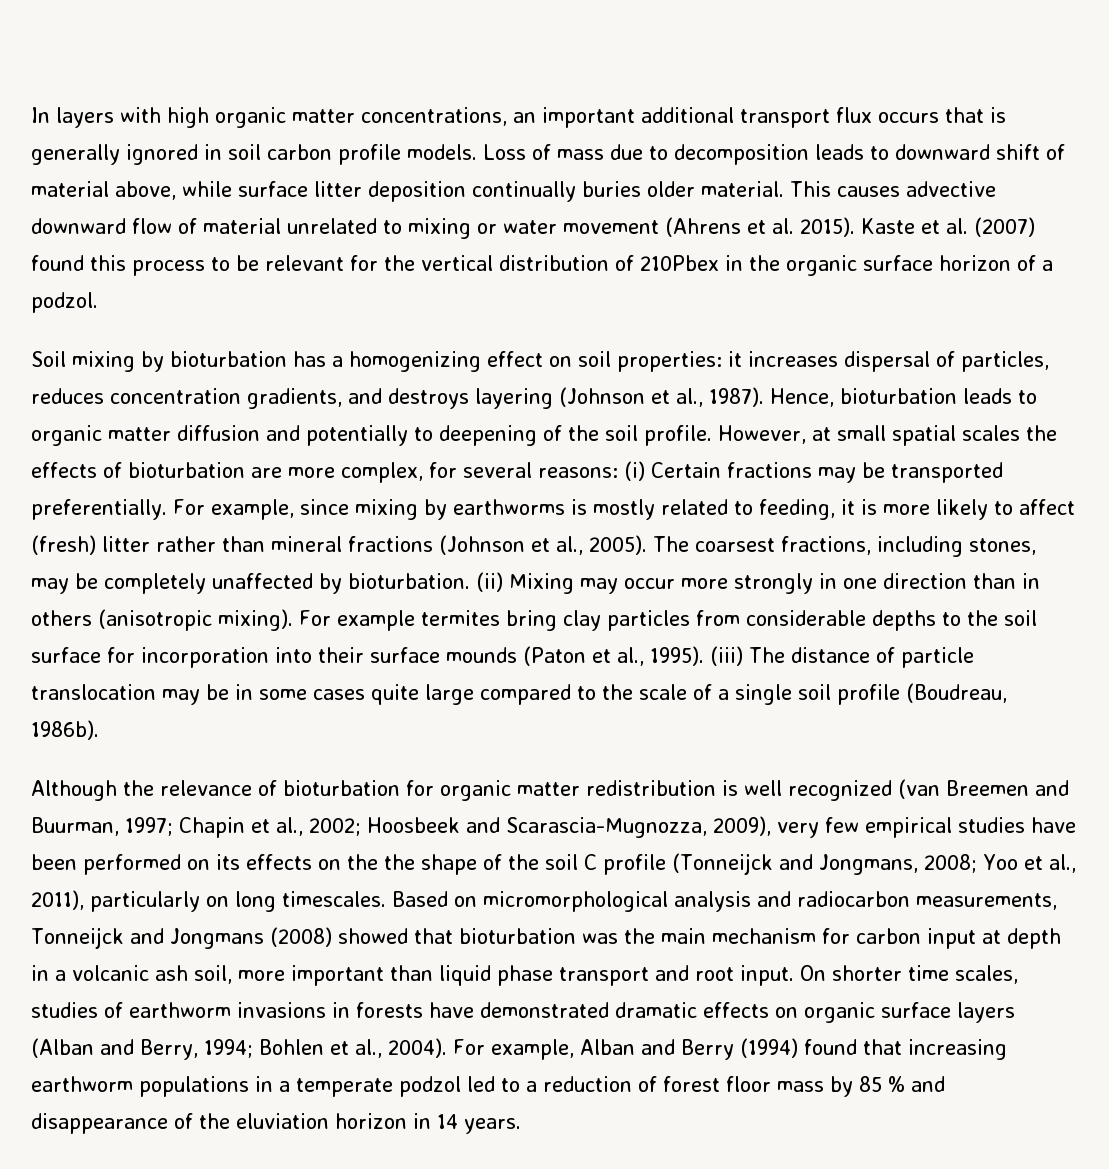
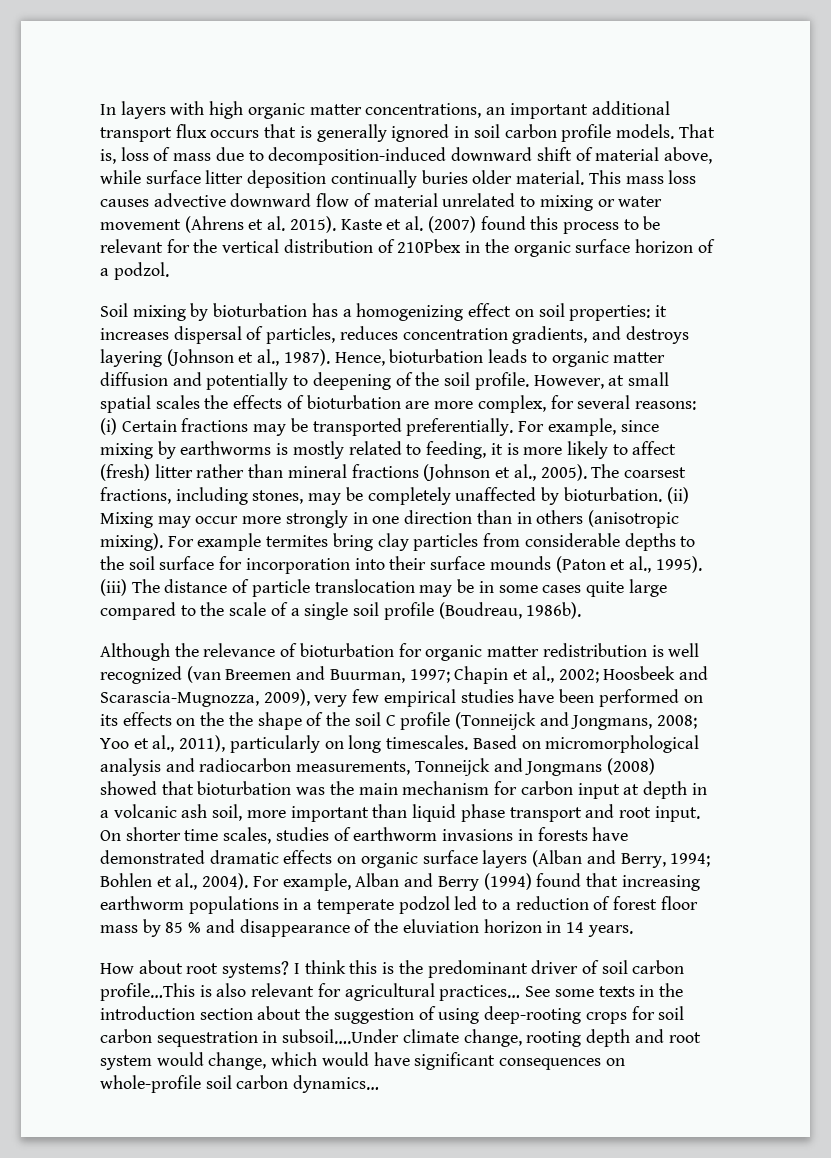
- Loss of mass due to decomposition leads to downward shift of material above, while surface litter deposition continually buries older material.
+ That is, loss of mass due to decomposition-induced downward shift of material above, while surface litter deposition continually buries older material.
- This causes advective downward flow of material unrelated to mixing or water movement (Ahrens et al. 2015).
+ This mass loss causes advective downward flow of material unrelated to mixing or water movement (Ahrens et al. 2015).
+ How about root systems? I think this is the predominant driver of soil carbon profile…This is also relevant for agricultural practices… See some texts in the introduction section about the suggestion of using deep-rooting crops for soil carbon sequestration in subsoil….Under climate change, rooting depth and root system would change, which would have significant consequences on whole-profile soil carbon dynamics…

